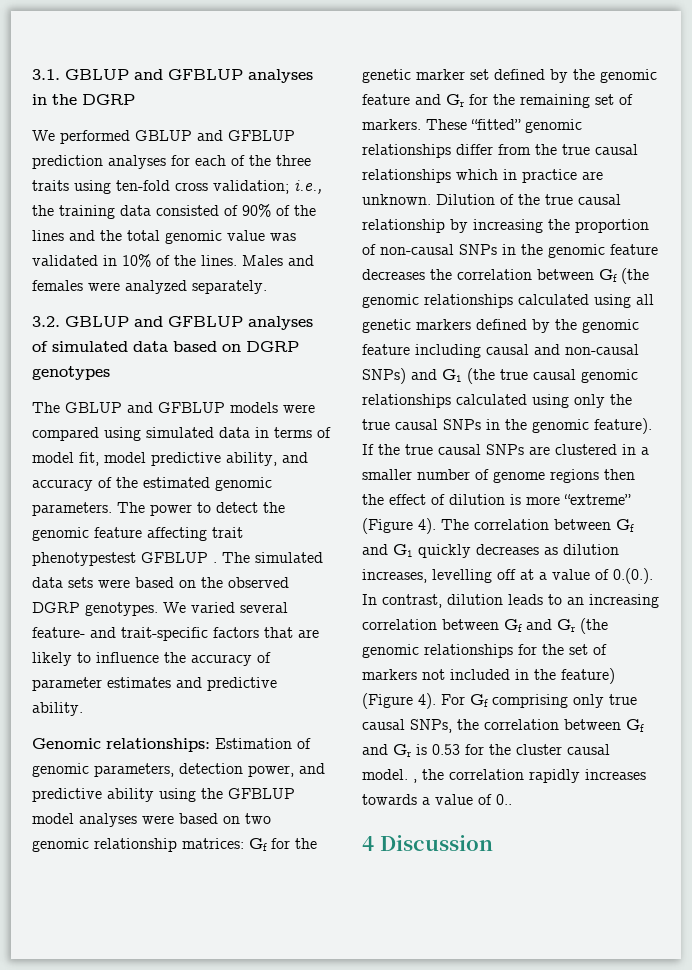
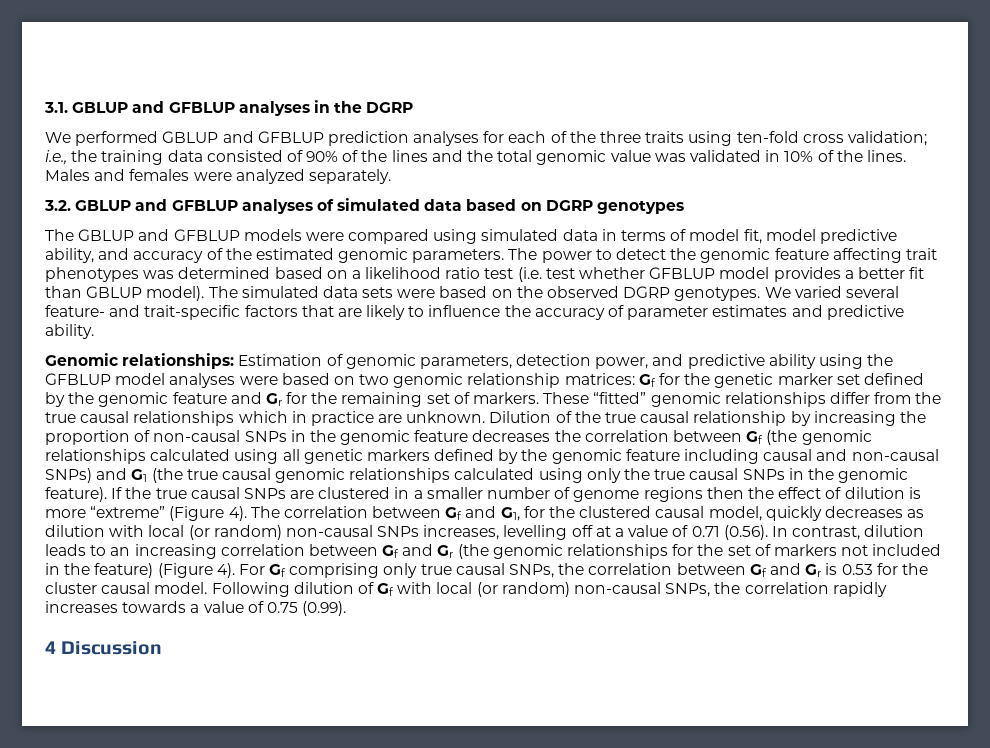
- The power to detect the genomic feature affecting trait phenotypestest GFBLUP .
+ The power to detect the genomic feature affecting trait phenotypes was determined based on a likelihood ratio test (i.e. test whether GFBLUP model provides a better fit than GBLUP model).
- The correlation between Gf and G1 quickly decreases as dilution increases, levelling off at a value of 0.(0.). In contrast, dilution leads to an increasing correlation between Gf and Gr (the genomic relationships for the set of markers not included in the feature) (Figure 4).
+ The correlation between Gf and G1, for the clustered causal model, quickly decreases as dilution with local (or random) non-causal SNPs increases, levelling off at a value of 0.71 (0.56). In contrast, dilution leads to an increasing correlation between Gf and Gr (the genomic relationships for the set of markers not included in the feature) (Figure 4).
- For Gf comprising only true causal SNPs, the correlation between Gf and Gr is 0.53 for the cluster causal model. , the correlation rapidly increases towards a value of 0..
+ For Gf comprising only true causal SNPs, the correlation between Gf and Gr is 0.53 for the cluster causal model. Following dilution of Gf with local (or random) non-causal SNPs, the correlation rapidly increases towards a value of 0.75 (0.99).

